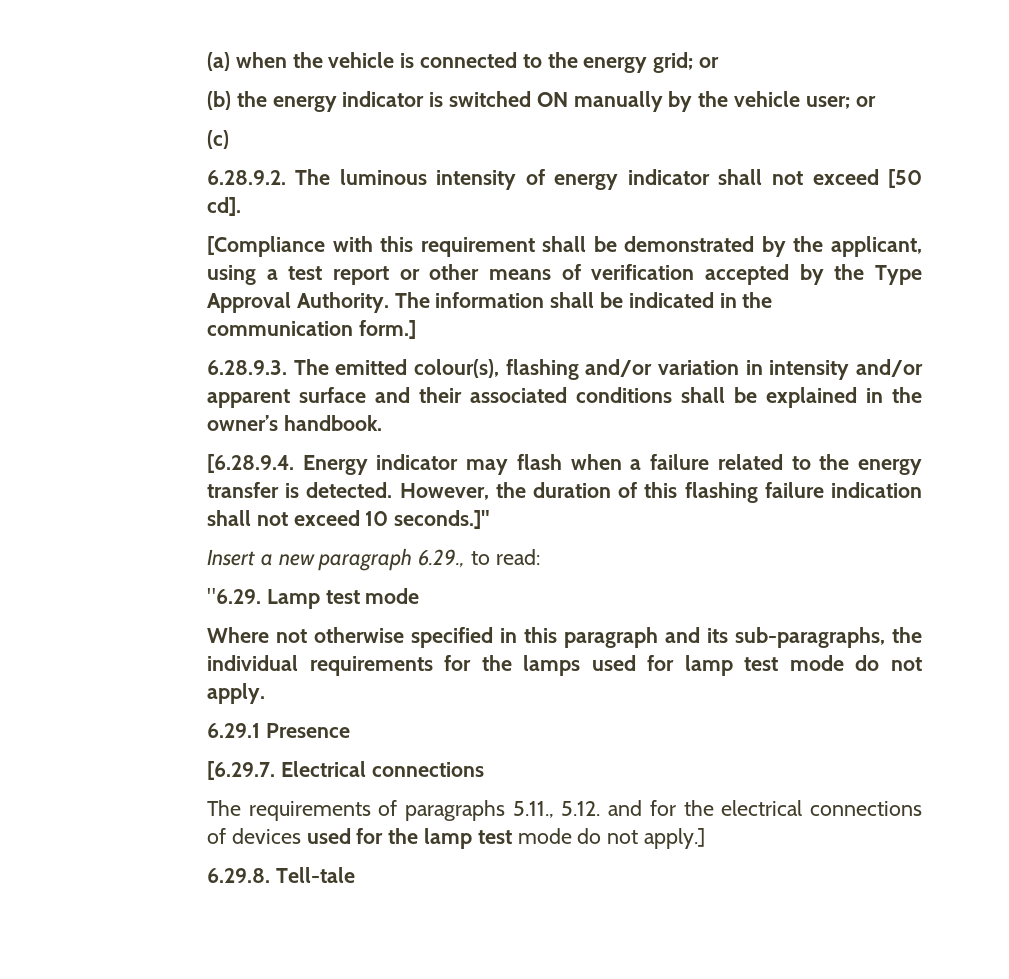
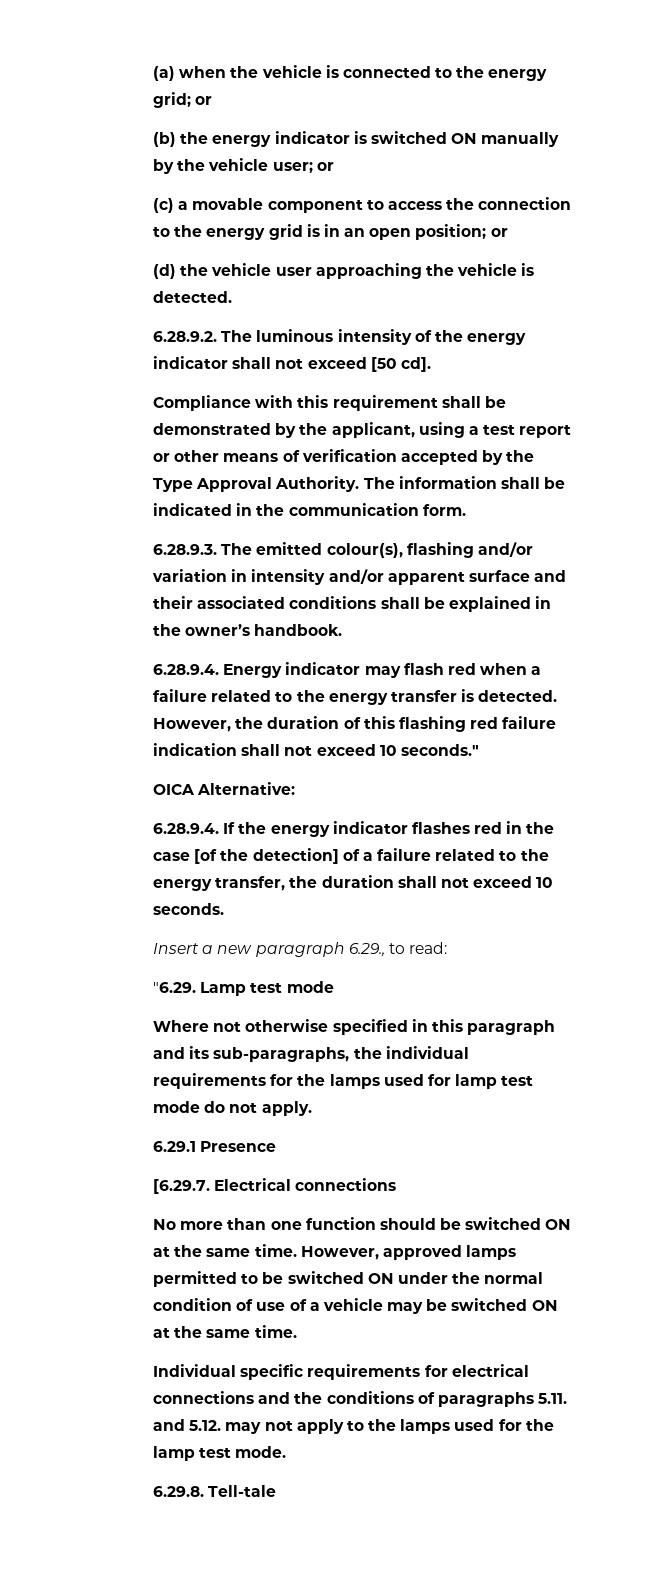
- (c)
+ (c) a movable component to access the connection to the energy grid is in an open position; or
+ (d) the vehicle user approaching the vehicle is detected.
- 6.28.9.2. The luminous intensity of energy indicator shall not exceed [50 cd].
+ 6.28.9.2. The luminous intensity of the energy indicator shall not exceed [50 cd].
- [Compliance with this requirement shall be demonstrated by the applicant, using a test report or other means of verification accepted by the Type Approval Authority.
+ Compliance with this requirement shall be demonstrated by the applicant, using a test report or other means of verification accepted by the Type Approval Authority.
- The information shall be indicated in the communication form.]
+ The information shall be indicated in the communication form.
- [6.28.9.4. Energy indicator may flash when a failure related to the energy transfer is detected.
+ 6.28.9.4. Energy indicator may flash red when a failure related to the energy transfer is detected.
- However, the duration of this flashing failure indication shall not exceed 10 seconds.]"
+ However, the duration of this flashing red failure indication shall not exceed 10 seconds."
+ OICA Alternative:
+ 6.28.9.4. If the energy indicator flashes red in the case [of the detection] of a failure related to the energy transfer, the duration shall not exceed 10 seconds.
- The requirements of paragraphs 5.11., 5.12. and for the electrical connections of devices used for the lamp test mode do not apply.]
+ No more than one function should be switched ON at the same time. However, approved lamps permitted to be switched ON under the normal condition of use of a vehicle may be switched ON at the same time.
+ Individual specific requirements for electrical connections and the conditions of paragraphs 5.11. and 5.12. may not apply to the lamps used for the lamp test mode.

